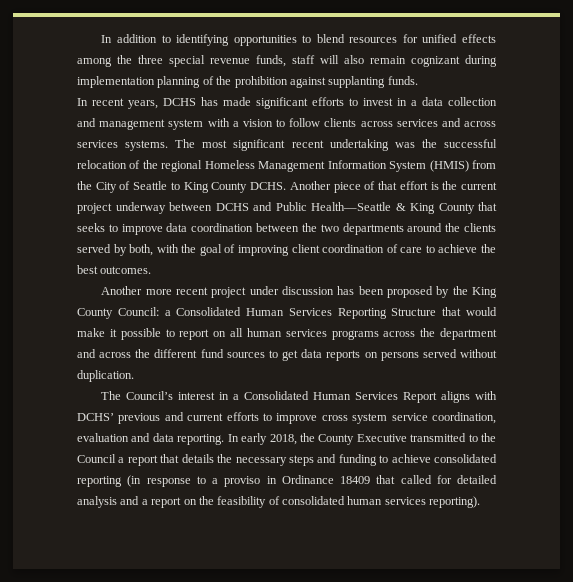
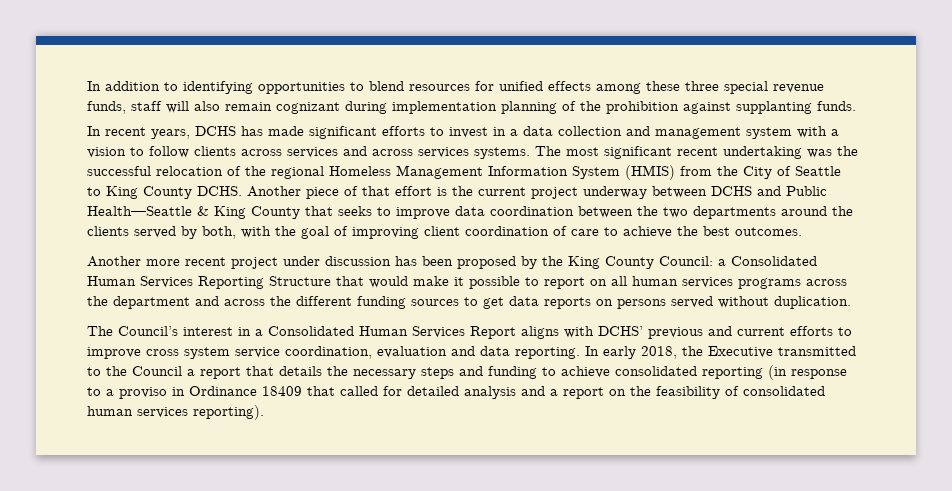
- In addition to identifying opportunities to blend resources for unified effects among the three special revenue funds, staff will also remain cognizant during implementation planning of the prohibition against supplanting funds.
+ In addition to identifying opportunities to blend resources for unified effects among these three special revenue funds, staff will also remain cognizant during implementation planning of the prohibition against supplanting funds.
- Another more recent project under discussion has been proposed by the King County Council: a Consolidated Human Services Reporting Structure that would make it possible to report on all human services programs across the department and across the different fund sources to get data reports on persons served without duplication.
+ Another more recent project under discussion has been proposed by the King County Council: a Consolidated Human Services Reporting Structure that would make it possible to report on all human services programs across the department and across the different funding sources to get data reports on persons served without duplication.
- In early 2018, the County Executive transmitted to the Council a report that details the necessary steps and funding to achieve consolidated reporting (in response to a proviso in Ordinance 18409 that called for detailed analysis and a report on the feasibility of consolidated human services reporting).
+ In early 2018, the Executive transmitted to the Council a report that details the necessary steps and funding to achieve consolidated reporting (in response to a proviso in Ordinance 18409 that called for detailed analysis and a report on the feasibility of consolidated human services reporting).

